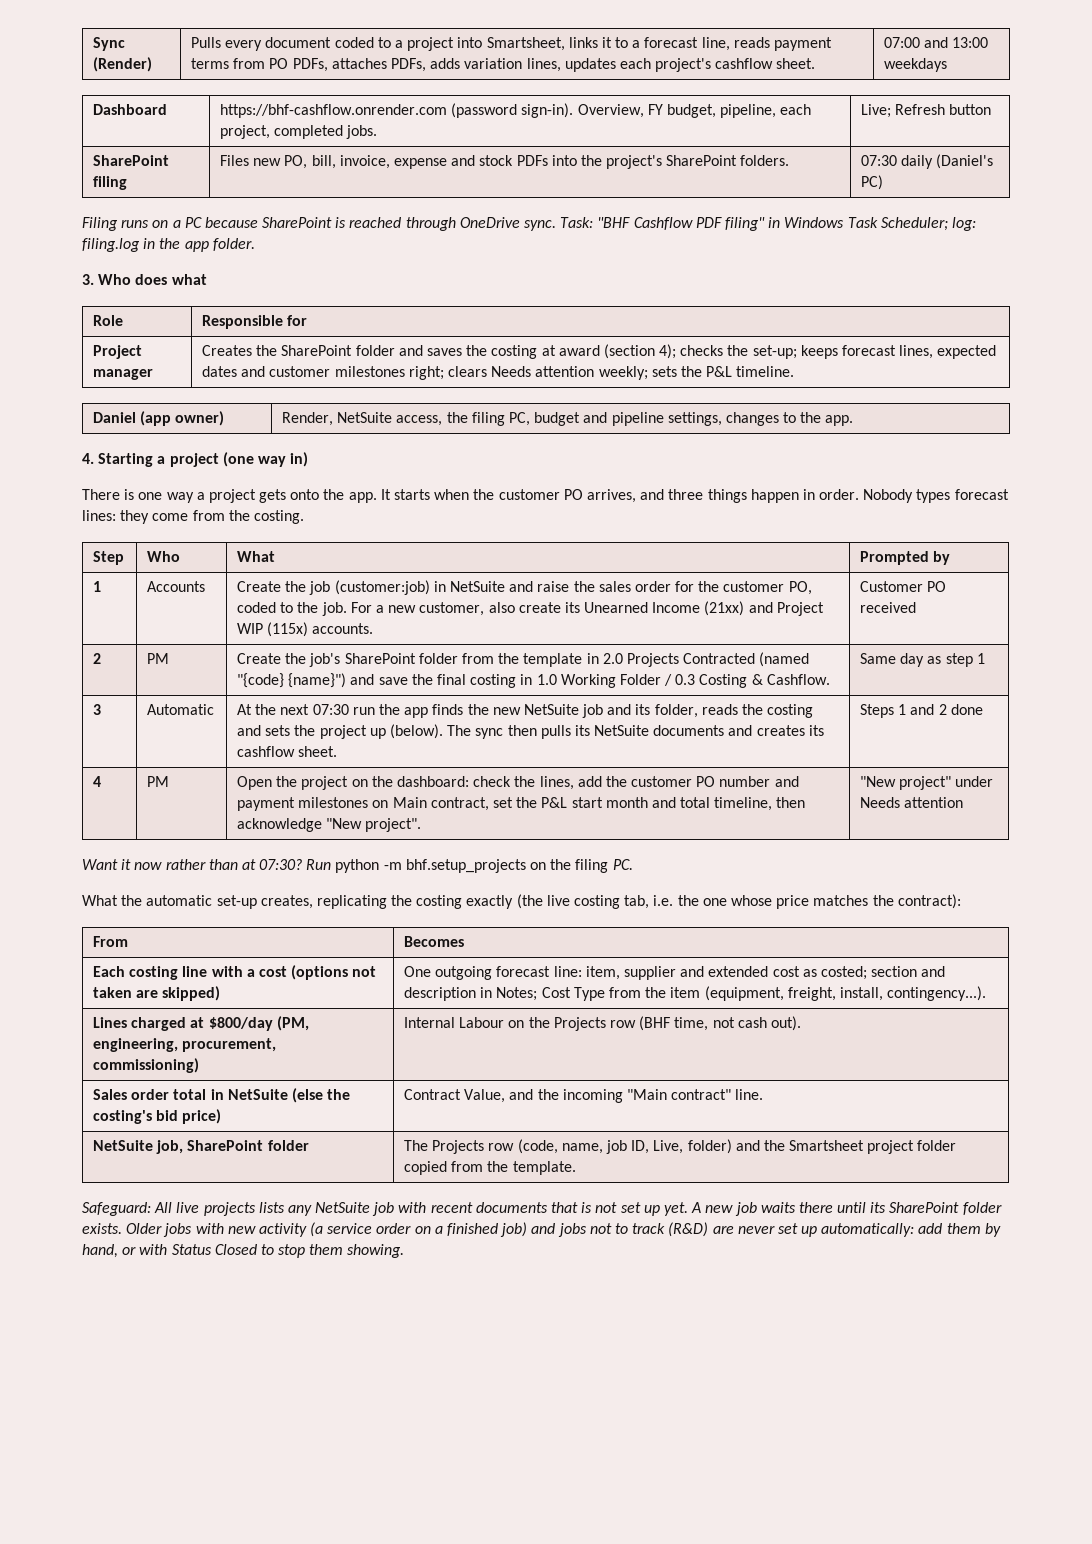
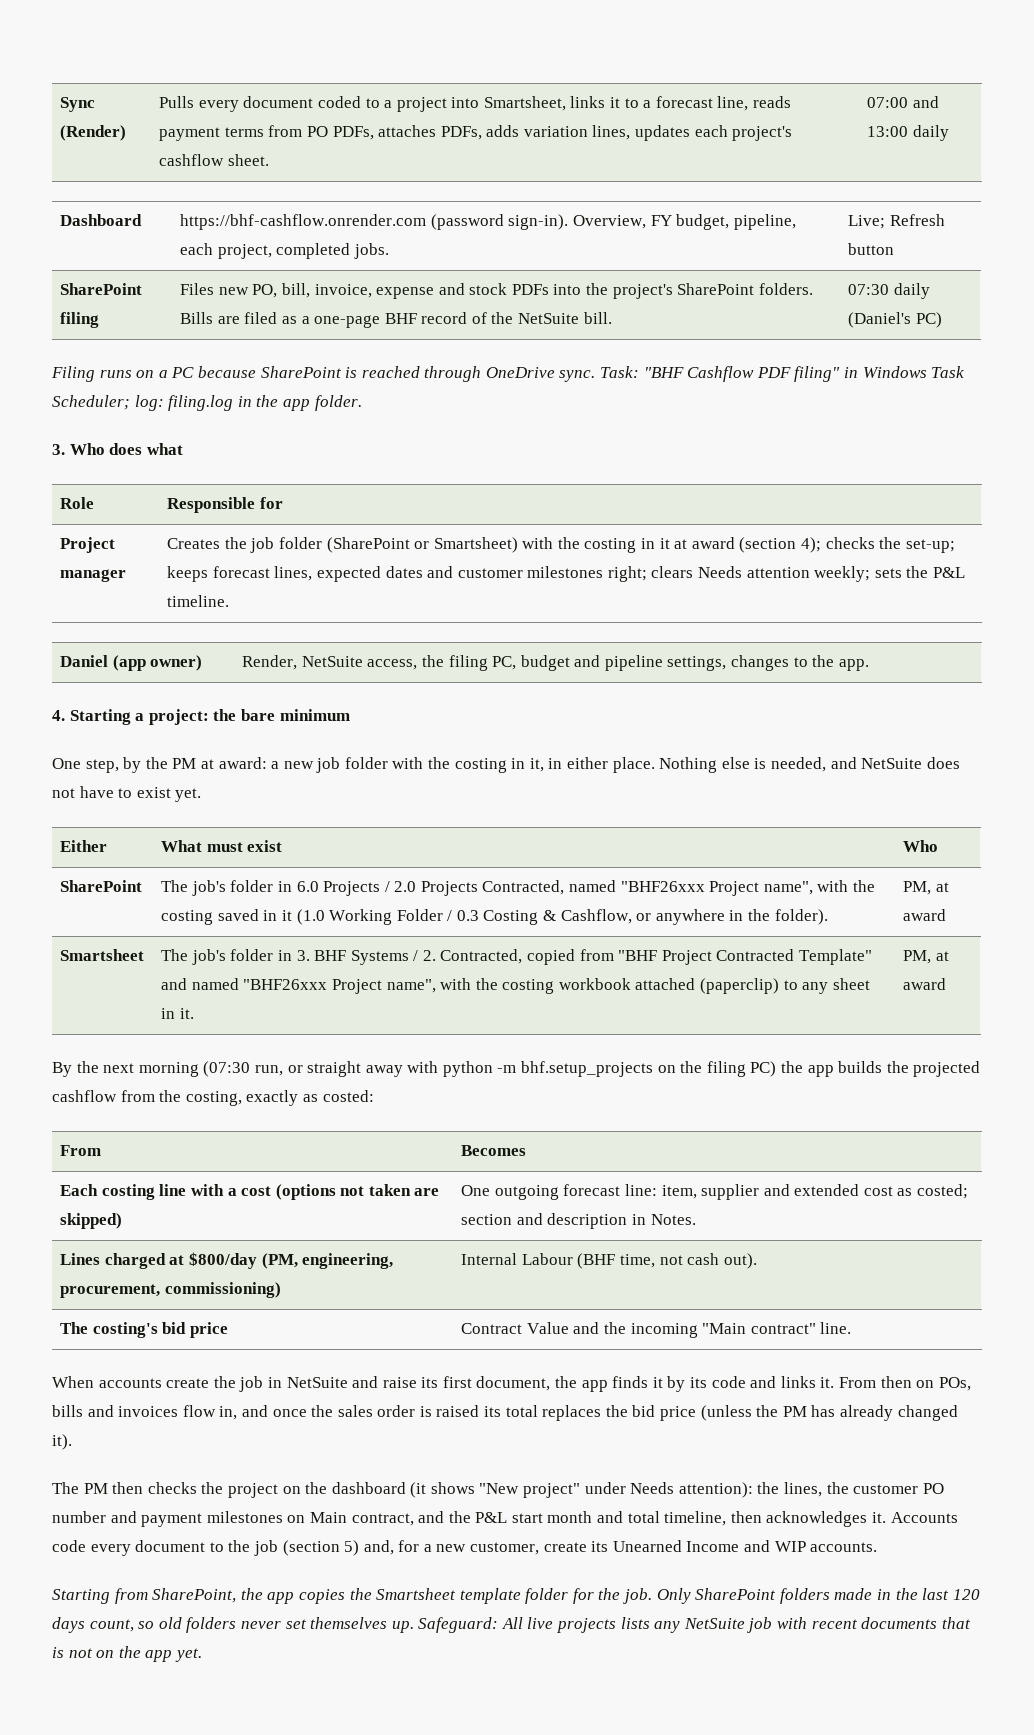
- Sync (Render) | Pulls every document coded to a project into Smartsheet, links it to a forecast line, reads payment terms from PO PDFs, attaches PDFs, adds variation lines, updates each project's cashflow sheet. | 07:00 and 13:00 weekdays
+ Sync (Render) | Pulls every document coded to a project into Smartsheet, links it to a forecast line, reads payment terms from PO PDFs, attaches PDFs, adds variation lines, updates each project's cashflow sheet. | 07:00 and 13:00 daily
- SharePoint filing | Files new PO, bill, invoice, expense and stock PDFs into the project's SharePoint folders. | 07:30 daily (Daniel's PC)
+ SharePoint filing | Files new PO, bill, invoice, expense and stock PDFs into the project's SharePoint folders. Bills are filed as a one-page BHF record of the NetSuite bill. | 07:30 daily (Daniel's PC)
- Project manager | Creates the SharePoint folder and saves the costing at award (section 4); checks the set-up; keeps forecast lines, expected dates and customer milestones right; clears Needs attention weekly; sets the P&L timeline.
+ Project manager | Creates the job folder (SharePoint or Smartsheet) with the costing in it at award (section 4); checks the set-up; keeps forecast lines, expected dates and customer milestones right; clears Needs attention weekly; sets the P&L timeline.
- 4. Starting a project (one way in)
- There is one way a project gets onto the app. It starts when the customer PO arrives, and three things happen in order. Nobody types forecast lines: they come from the costing.
- Step | Who | What | Prompted by
- 1 | Accounts | Create the job (customer:job) in NetSuite and raise the sales order for the customer PO, coded to the job. For a new customer, also create its Unearned Income (21xx) and Project WIP (115x) accounts. | Customer PO received
- 2 | PM | Create the job's SharePoint folder from the template in 2.0 Projects Contracted (named "{code} {name}") and save the final costing in 1.0 Working Folder / 0.3 Costing & Cashflow. | Same day as step 1
- 3 | Automatic | At the next 07:30 run the app finds the new NetSuite job and its folder, reads the costing and sets the project up (below). The sync then pulls its NetSuite documents and creates its cashflow sheet. | Steps 1 and 2 done
- 4 | PM | Open the project on the dashboard: check the lines, add the customer PO number and payment milestones on Main contract, set the P&L start month and total timeline, then acknowledge "New project". | "New project" under Needs attention
- Want it now rather than at 07:30? Run python -m bhf.setup_projects on the filing PC.
- What the automatic set-up creates, replicating the costing exactly (the live costing tab, i.e. the one whose price matches the contract):
+ 4. Starting a project: the bare minimum
+ One step, by the PM at award: a new job folder with the costing in it, in either place. Nothing else is needed, and NetSuite does not have to exist yet.
+ Either | What must exist | Who
+ SharePoint | The job's folder in 6.0 Projects / 2.0 Projects Contracted, named "BHF26xxx Project name", with the costing saved in it (1.0 Working Folder / 0.3 Costing & Cashflow, or anywhere in the folder). | PM, at award
+ Smartsheet | The job's folder in 3. BHF Systems / 2. Contracted, copied from "BHF Project Contracted Template" and named "BHF26xxx Project name", with the costing workbook attached (paperclip) to any sheet in it. | PM, at award
+ By the next morning (07:30 run, or straight away with python -m bhf.setup_projects on the filing PC) the app builds the projected cashflow from the costing, exactly as costed:
- Each costing line with a cost (options not taken are skipped) | One outgoing forecast line: item, supplier and extended cost as costed; section and description in Notes; Cost Type from the item (equipment, freight, install, contingency...).
+ Each costing line with a cost (options not taken are skipped) | One outgoing forecast line: item, supplier and extended cost as costed; section and description in Notes.
- Lines charged at $800/day (PM, engineering, procurement, commissioning) | Internal Labour on the Projects row (BHF time, not cash out).
+ Lines charged at $800/day (PM, engineering, procurement, commissioning) | Internal Labour (BHF time, not cash out).
- Sales order total in NetSuite (else the costing's bid price) | Contract Value, and the incoming "Main contract" line.
+ The costing's bid price | Contract Value and the incoming "Main contract" line.
- NetSuite job, SharePoint folder | The Projects row (code, name, job ID, Live, folder) and the Smartsheet project folder copied from the template.
- Safeguard: All live projects lists any NetSuite job with recent documents that is not set up yet. A new job waits there until its SharePoint folder exists. Older jobs with new activity (a service order on a finished job) and jobs not to track (R&D) are never set up automatically: add them by hand, or with Status Closed to stop them showing.
+ When accounts create the job in NetSuite and raise its first document, the app finds it by its code and links it. From then on POs, bills and invoices flow in, and once the sales order is raised its total replaces the bid price (unless the PM has already changed it).
+ The PM then checks the project on the dashboard (it shows "New project" under Needs attention): the lines, the customer PO number and payment milestones on Main contract, and the P&L start month and total timeline, then acknowledges it. Accounts code every document to the job (section 5) and, for a new customer, create its Unearned Income and WIP accounts.
+ Starting from SharePoint, the app copies the Smartsheet template folder for the job. Only SharePoint folders made in the last 120 days count, so old folders never set themselves up. Safeguard: All live projects lists any NetSuite job with recent documents that is not on the app yet.

